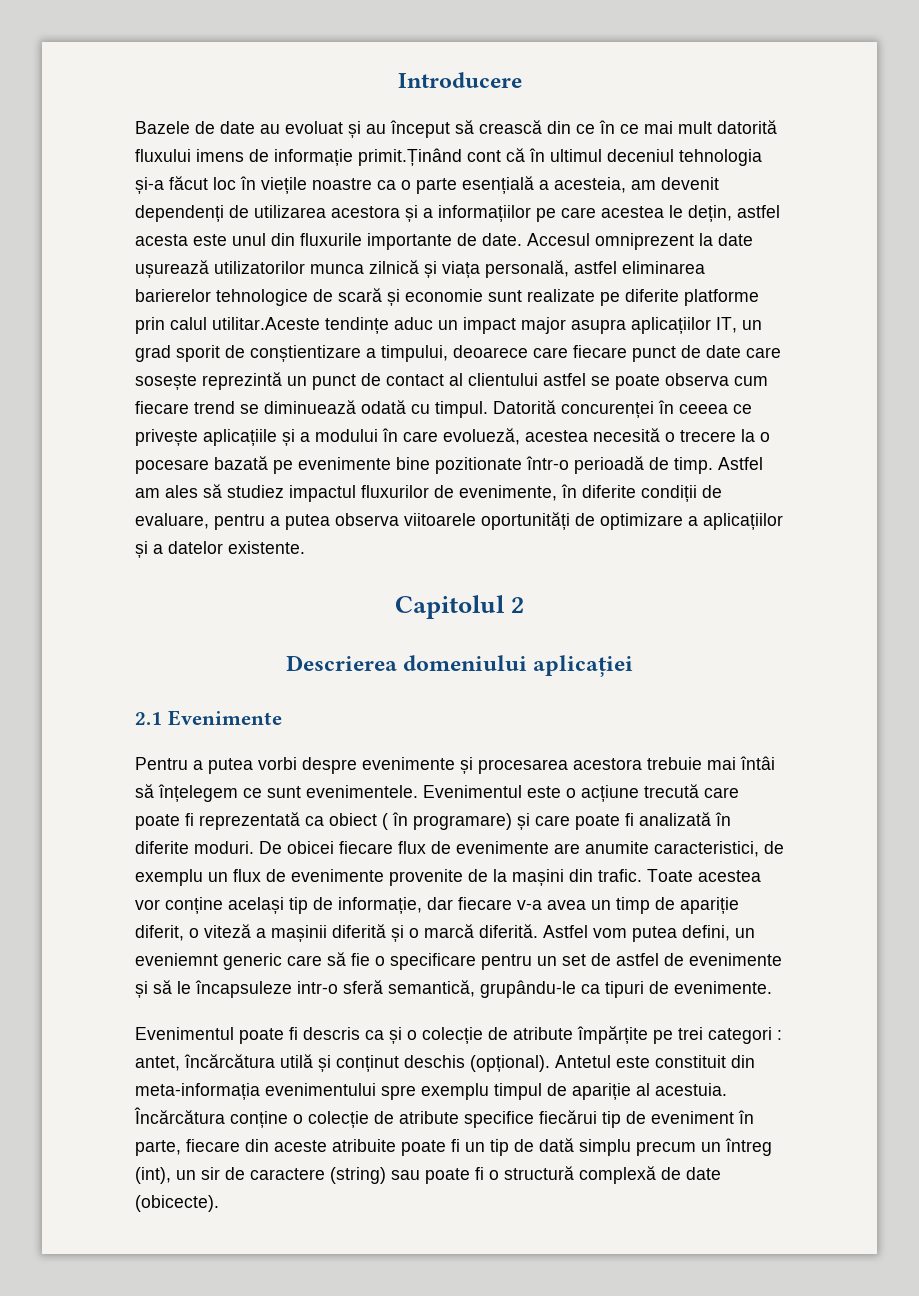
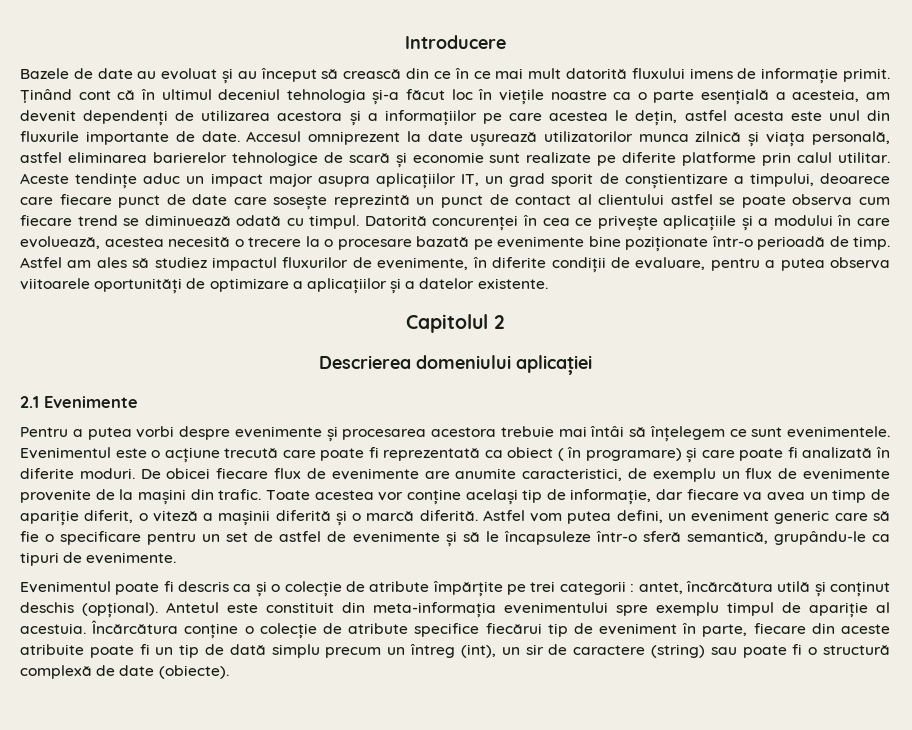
- Bazele de date au evoluat și au început să crească din ce în ce mai mult datorită fluxului imens de informație primit.Ținând cont că în ultimul deceniul tehnologia și-a făcut loc în viețile noastre ca o parte esențială a acesteia, am devenit dependenți de utilizarea acestora și a informațiilor pe care acestea le dețin, astfel acesta este unul din fluxurile importante de date.
+ Bazele de date au evoluat și au început să crească din ce în ce mai mult datorită fluxului imens de informație primit. Ținând cont că în ultimul deceniul tehnologia și-a făcut loc în viețile noastre ca o parte esențială a acesteia, am devenit dependenți de utilizarea acestora și a informațiilor pe care acestea le dețin, astfel acesta este unul din fluxurile importante de date.
- Accesul omniprezent la date ușurează utilizatorilor munca zilnică și viața personală, astfel eliminarea barierelor tehnologice de scară și economie sunt realizate pe diferite platforme prin calul utilitar.Aceste tendințe aduc un impact major asupra aplicațiilor IT, un grad sporit de conștientizare a timpului, deoarece care fiecare punct de date care sosește reprezintă un punct de contact al clientului astfel se poate observa cum fiecare trend se diminuează odată cu timpul.
+ Accesul omniprezent la date ușurează utilizatorilor munca zilnică și viața personală, astfel eliminarea barierelor tehnologice de scară și economie sunt realizate pe diferite platforme prin calul utilitar. Aceste tendințe aduc un impact major asupra aplicațiilor IT, un grad sporit de conștientizare a timpului, deoarece care fiecare punct de date care sosește reprezintă un punct de contact al clientului astfel se poate observa cum fiecare trend se diminuează odată cu timpul.
- Datorită concurenței în ceeea ce privește aplicațiile și a modului în care evolueză, acestea necesită o trecere la o pocesare bazată pe evenimente bine pozitionate într-o perioadă de timp.
+ Datorită concurenței în cea ce privește aplicațiile și a modului în care evoluează, acestea necesită o trecere la o procesare bazată pe evenimente bine poziționate într-o perioadă de timp.
- Toate acestea vor conține același tip de informație, dar fiecare v-a avea un timp de apariție diferit, o viteză a mașinii diferită și o marcă diferită.
+ Toate acestea vor conține același tip de informație, dar fiecare va avea un timp de apariție diferit, o viteză a mașinii diferită și o marcă diferită.
- Astfel vom putea defini, un eveniemnt generic care să fie o specificare pentru un set de astfel de evenimente și să le încapsuleze intr-o sferă semantică, grupându-le ca tipuri de evenimente.
+ Astfel vom putea defini, un eveniment generic care să fie o specificare pentru un set de astfel de evenimente și să le încapsuleze într-o sferă semantică, grupându-le ca tipuri de evenimente.
- Evenimentul poate fi descris ca și o colecție de atribute împărțite pe trei categori : antet, încărcătura utilă și conținut deschis (opțional).
+ Evenimentul poate fi descris ca și o colecție de atribute împărțite pe trei categorii : antet, încărcătura utilă și conținut deschis (opțional).
- Încărcătura conține o colecție de atribute specifice fiecărui tip de eveniment în parte, fiecare din aceste atribuite poate fi un tip de dată simplu precum un întreg (int), un sir de caractere (string) sau poate fi o structură complexă de date (obicecte).
+ Încărcătura conține o colecție de atribute specifice fiecărui tip de eveniment în parte, fiecare din aceste atribuite poate fi un tip de dată simplu precum un întreg (int), un sir de caractere (string) sau poate fi o structură complexă de date (obiecte).

